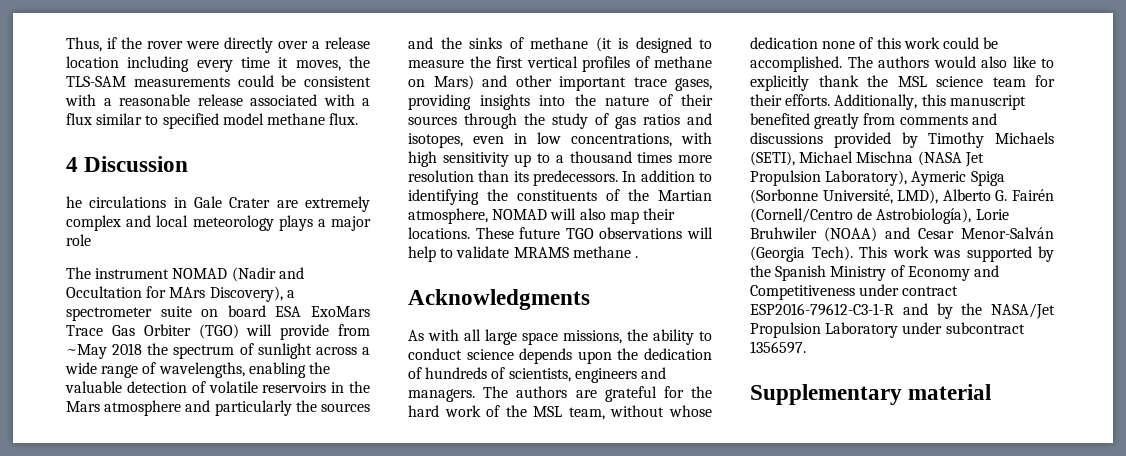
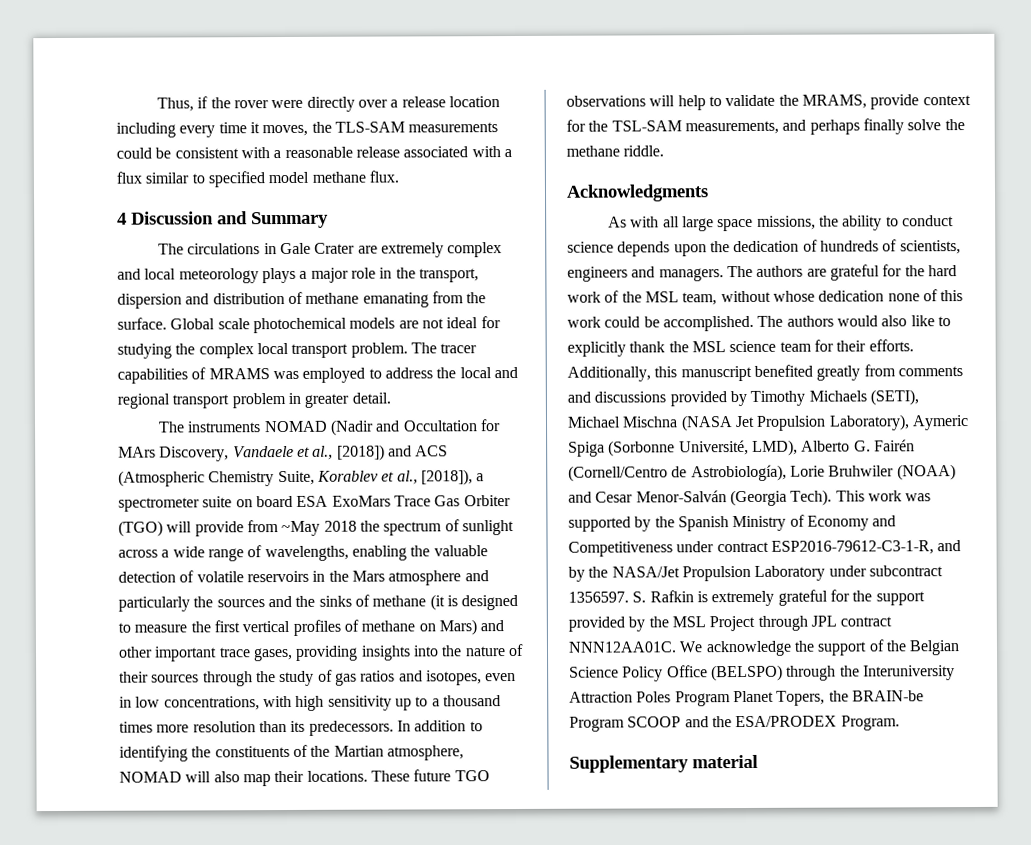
- 4 Discussion
- he circulations in Gale Crater are extremely complex and local meteorology plays a major role
- The instrument NOMAD (Nadir and Occultation for MArs Discovery), a spectrometer suite on board ESA ExoMars Trace Gas Orbiter (TGO) will provide from ~May 2018 the spectrum of sunlight across a wide range of wavelengths, enabling the valuable detection of volatile reservoirs in the Mars atmosphere and particularly the sources and the sinks of methane (it is designed to measure the first vertical profiles of methane on Mars) and other important trace gases, providing insights into the nature of their sources through the study of gas ratios and isotopes, even in low concentrations, with high sensitivity up to a thousand times more resolution than its predecessors.
+ 4 Discussion and Summary
+ The circulations in Gale Crater are extremely complex and local meteorology plays a major role in the transport, dispersion and distribution of methane emanating from the surface. Global scale photochemical models are not ideal for studying the complex local transport problem. The tracer capabilities of MRAMS was employed to address the local and regional transport problem in greater detail.
+ The instruments NOMAD (Nadir and Occultation for MArs Discovery, Vandaele et al., [2018]) and ACS (Atmospheric Chemistry Suite, Korablev et al., [2018]), a spectrometer suite on board ESA ExoMars Trace Gas Orbiter (TGO) will provide from ~May 2018 the spectrum of sunlight across a wide range of wavelengths, enabling the valuable detection of volatile reservoirs in the Mars atmosphere and particularly the sources and the sinks of methane (it is designed to measure the first vertical profiles of methane on Mars) and other important trace gases, providing insights into the nature of their sources through the study of gas ratios and isotopes, even in low concentrations, with high sensitivity up to a thousand times more resolution than its predecessors.
- These future TGO observations will help to validate MRAMS methane .
+ These future TGO observations will help to validate the MRAMS, provide context for the TSL-SAM measurements, and perhaps finally solve the methane riddle.
- This work was supported by the Spanish Ministry of Economy and Competitiveness under contract ESP2016-79612-C3-1-R and by the NASA/Jet Propulsion Laboratory under subcontract 1356597.
+ This work was supported by the Spanish Ministry of Economy and Competitiveness under contract ESP2016-79612-C3-1-R, and by the NASA/Jet Propulsion Laboratory under subcontract 1356597. S. Rafkin is extremely grateful for the support provided by the MSL Project through JPL contract NNN12AA01C. We acknowledge the support of the Belgian Science Policy Office (BELSPO) through the Interuniversity Attraction Poles Program Planet Topers, the BRAIN-be Program SCOOP and the ESA/PRODEX Program.

